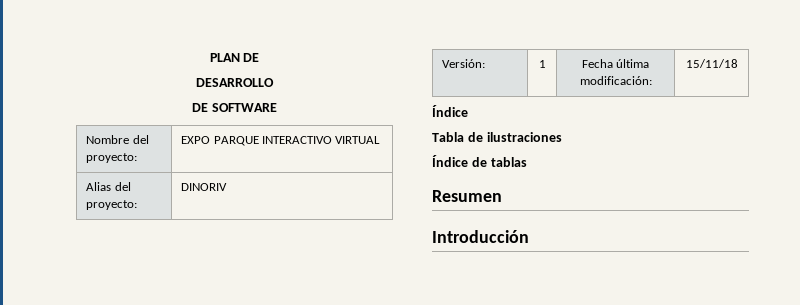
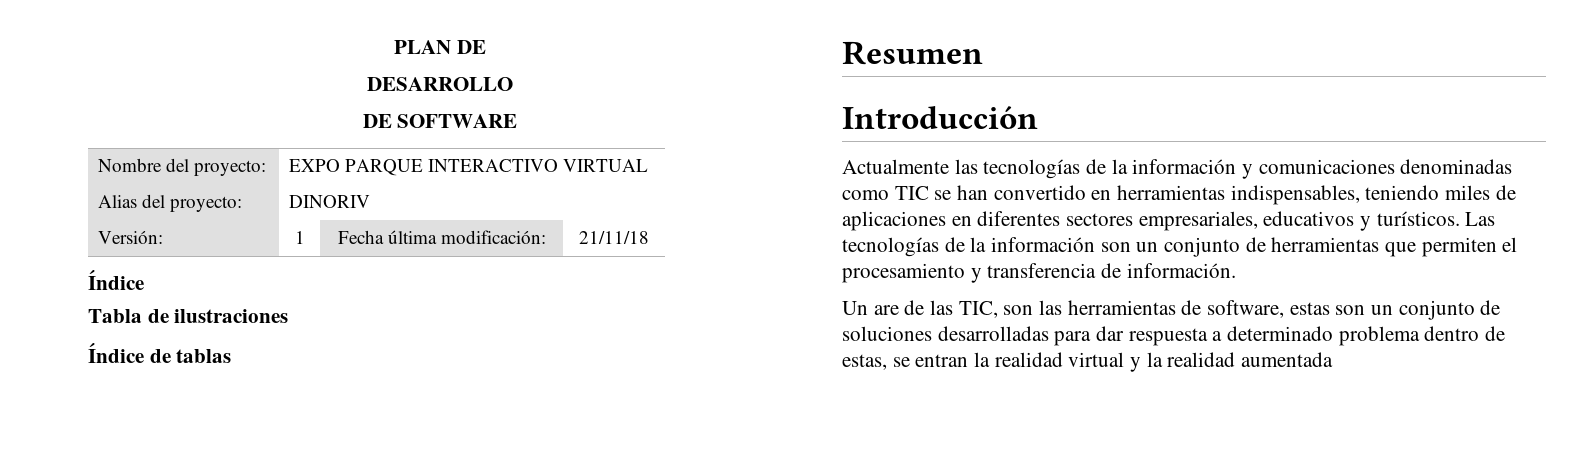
- Versión: | 1 | Fecha última modificación: | 15/11/18
+ Versión: | 1 | Fecha última modificación: | 21/11/18
+ Actualmente las tecnologías de la información y comunicaciones denominadas como TIC se han convertido en herramientas indispensables, teniendo miles de aplicaciones en diferentes sectores empresariales, educativos y turísticos. Las tecnologías de la información son un conjunto de herramientas que permiten el procesamiento y transferencia de información.
+ Un are de las TIC, son las herramientas de software, estas son un conjunto de soluciones desarrolladas para dar respuesta a determinado problema dentro de estas, se entran la realidad virtual y la realidad aumentada

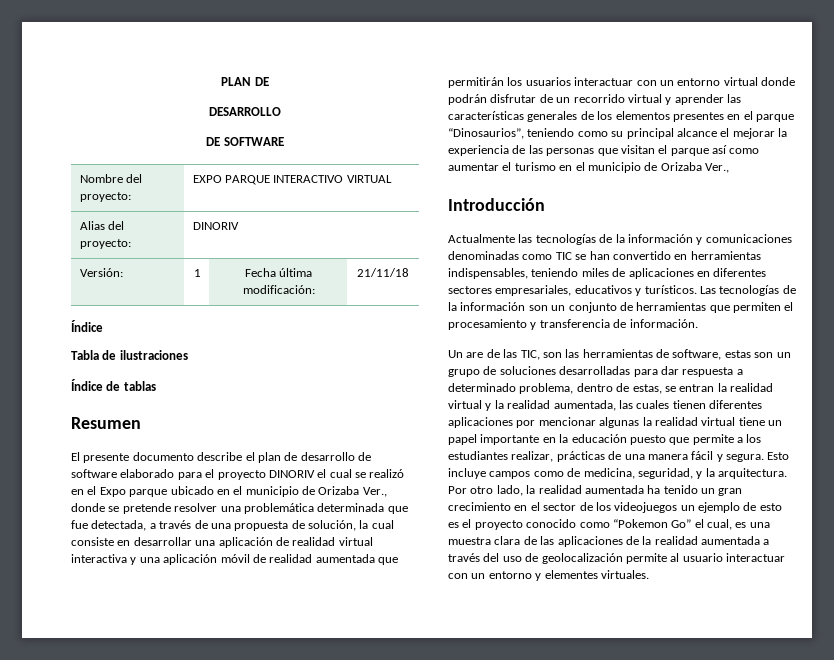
+ El presente documento describe el plan de desarrollo de software elaborado para el proyecto DINORIV el cual se realizó en el Expo parque ubicado en el municipio de Orizaba Ver., donde se pretende resolver una problemática determinada que fue detectada, a través de una propuesta de solución, la cual consiste en desarrollar una aplicación de realidad virtual interactiva y una aplicación móvil de realidad aumentada que permitirán los usuarios interactuar con un entorno virtual donde podrán disfrutar de un recorrido virtual y aprender las características generales de los elementos presentes en el parque “Dinosaurios”, teniendo como su principal alcance el mejorar la experiencia de las personas que visitan el parque así como aumentar el turismo en el municipio de Orizaba Ver.,
- Un are de las TIC, son las herramientas de software, estas son un conjunto de soluciones desarrolladas para dar respuesta a determinado problema dentro de estas, se entran la realidad virtual y la realidad aumentada
+ Un are de las TIC, son las herramientas de software, estas son un grupo de soluciones desarrolladas para dar respuesta a determinado problema, dentro de estas, se entran la realidad virtual y la realidad aumentada, las cuales tienen diferentes aplicaciones por mencionar algunas la realidad virtual tiene un papel importante en la educación puesto que permite a los estudiantes realizar, prácticas de una manera fácil y segura. Esto incluye campos como de medicina, seguridad, y la arquitectura. Por otro lado, la realidad aumentada ha tenido un gran crecimiento en el sector de los videojuegos un ejemplo de esto es el proyecto conocido como “Pokemon Go” el cual, es una muestra clara de las aplicaciones de la realidad aumentada a través del uso de geolocalización permite al usuario interactuar con un entorno y elementes virtuales.

